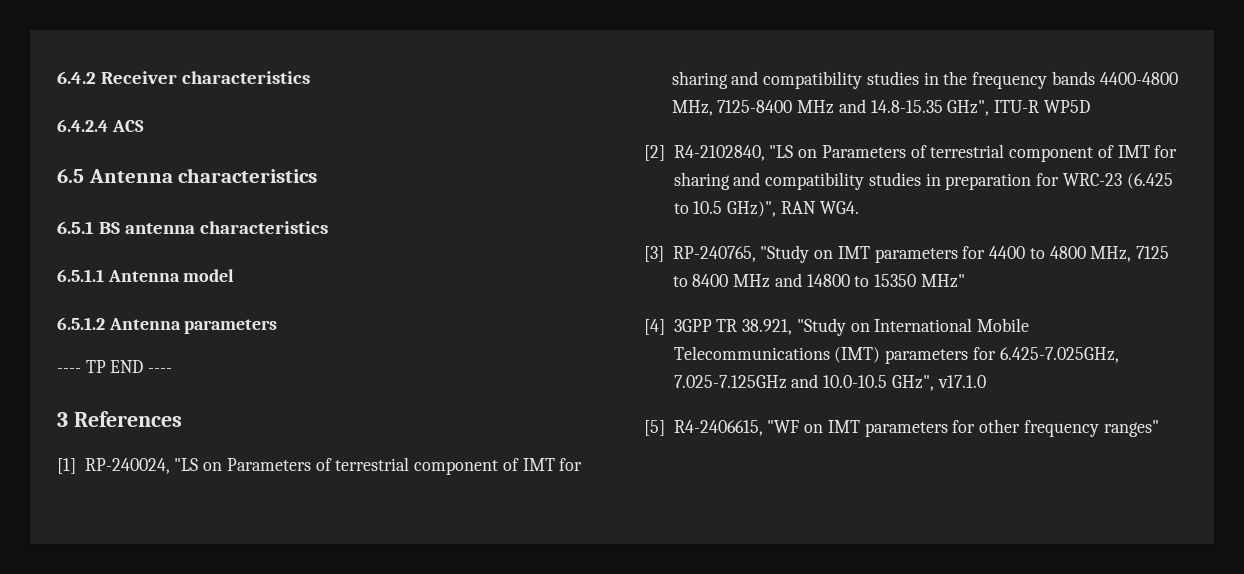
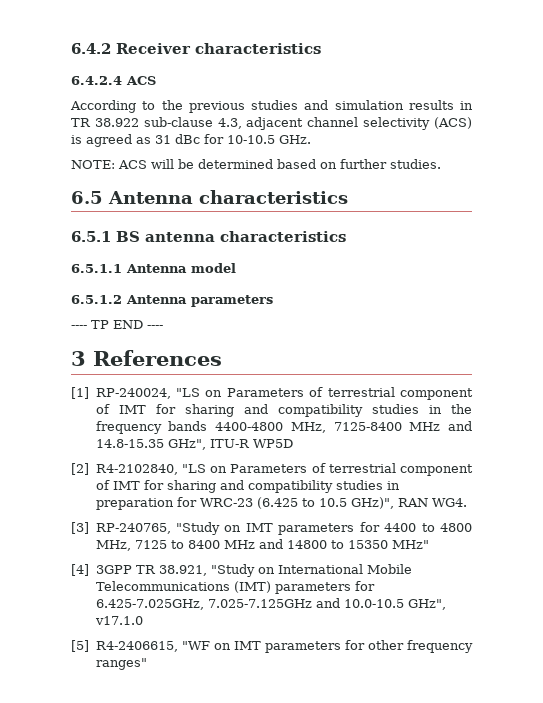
+ According to the previous studies and simulation results in TR 38.922 sub-clause 4.3, adjacent channel selectivity (ACS) is agreed as 31 dBc for 10-10.5 GHz.
+ NOTE: ACS will be determined based on further studies.

